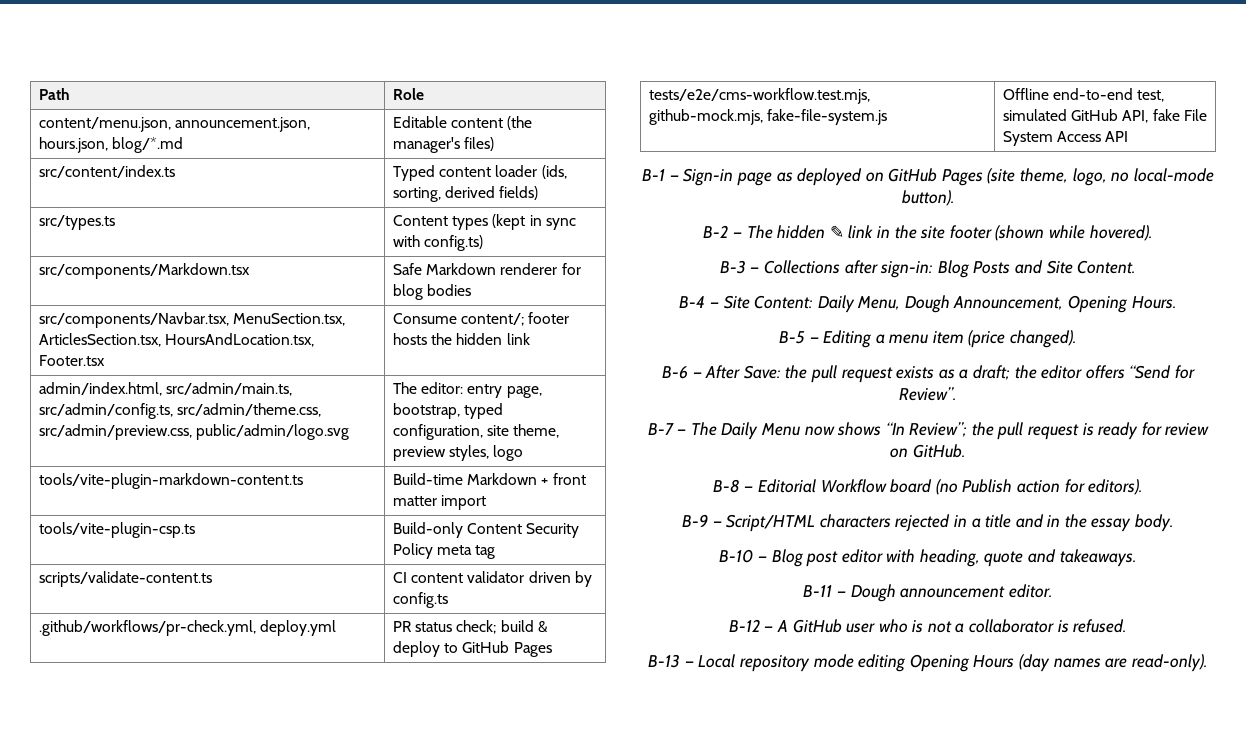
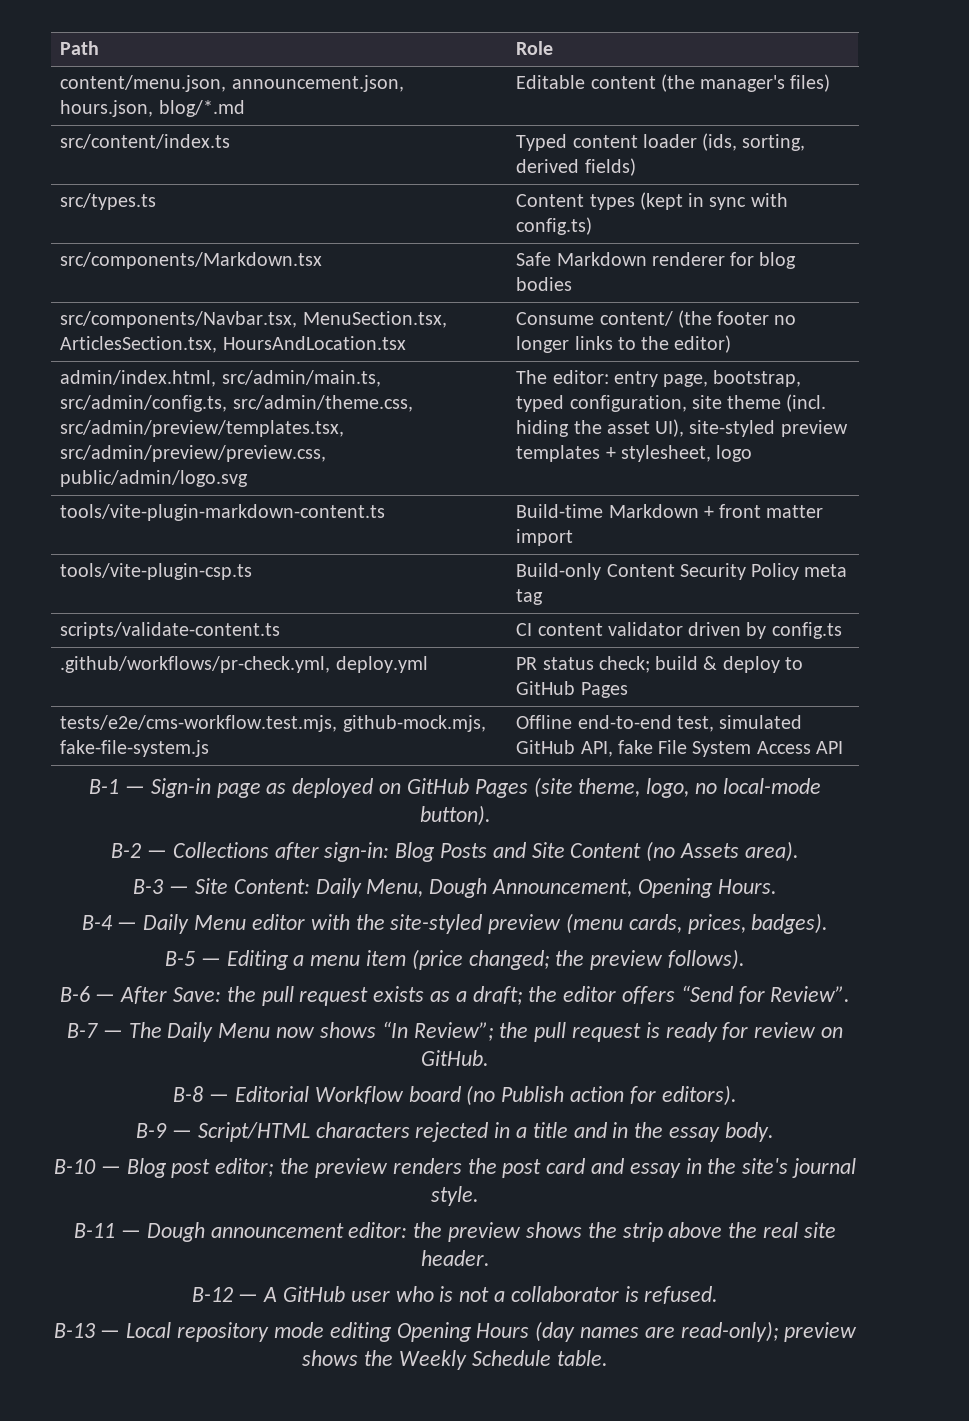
- src/components/Navbar.tsx, MenuSection.tsx, ArticlesSection.tsx, HoursAndLocation.tsx, Footer.tsx | Consume content/; footer hosts the hidden link
+ src/components/Navbar.tsx, MenuSection.tsx, ArticlesSection.tsx, HoursAndLocation.tsx | Consume content/ (the footer no longer links to the editor)
- admin/index.html, src/admin/main.ts, src/admin/config.ts, src/admin/theme.css, src/admin/preview.css, public/admin/logo.svg | The editor: entry page, bootstrap, typed configuration, site theme, preview styles, logo
+ admin/index.html, src/admin/main.ts, src/admin/config.ts, src/admin/theme.css, src/admin/preview/templates.tsx, src/admin/preview/preview.css, public/admin/logo.svg | The editor: entry page, bootstrap, typed configuration, site theme (incl. hiding the asset UI), site-styled preview templates + stylesheet, logo
- B-2 — The hidden ✎ link in the site footer (shown while hovered).
- B-3 — Collections after sign-in: Blog Posts and Site Content.
- B-4 — Site Content: Daily Menu, Dough Announcement, Opening Hours.
+ B-2 — Collections after sign-in: Blog Posts and Site Content (no Assets area).
+ B-3 — Site Content: Daily Menu, Dough Announcement, Opening Hours.
+ B-4 — Daily Menu editor with the site-styled preview (menu cards, prices, badges).
- B-5 — Editing a menu item (price changed).
+ B-5 — Editing a menu item (price changed; the preview follows).
- B-10 — Blog post editor with heading, quote and takeaways.
- B-11 — Dough announcement editor.
+ B-10 — Blog post editor; the preview renders the post card and essay in the site's journal style.
+ B-11 — Dough announcement editor: the preview shows the strip above the real site header.
- B-13 — Local repository mode editing Opening Hours (day names are read-only).
+ B-13 — Local repository mode editing Opening Hours (day names are read-only); preview shows the Weekly Schedule table.

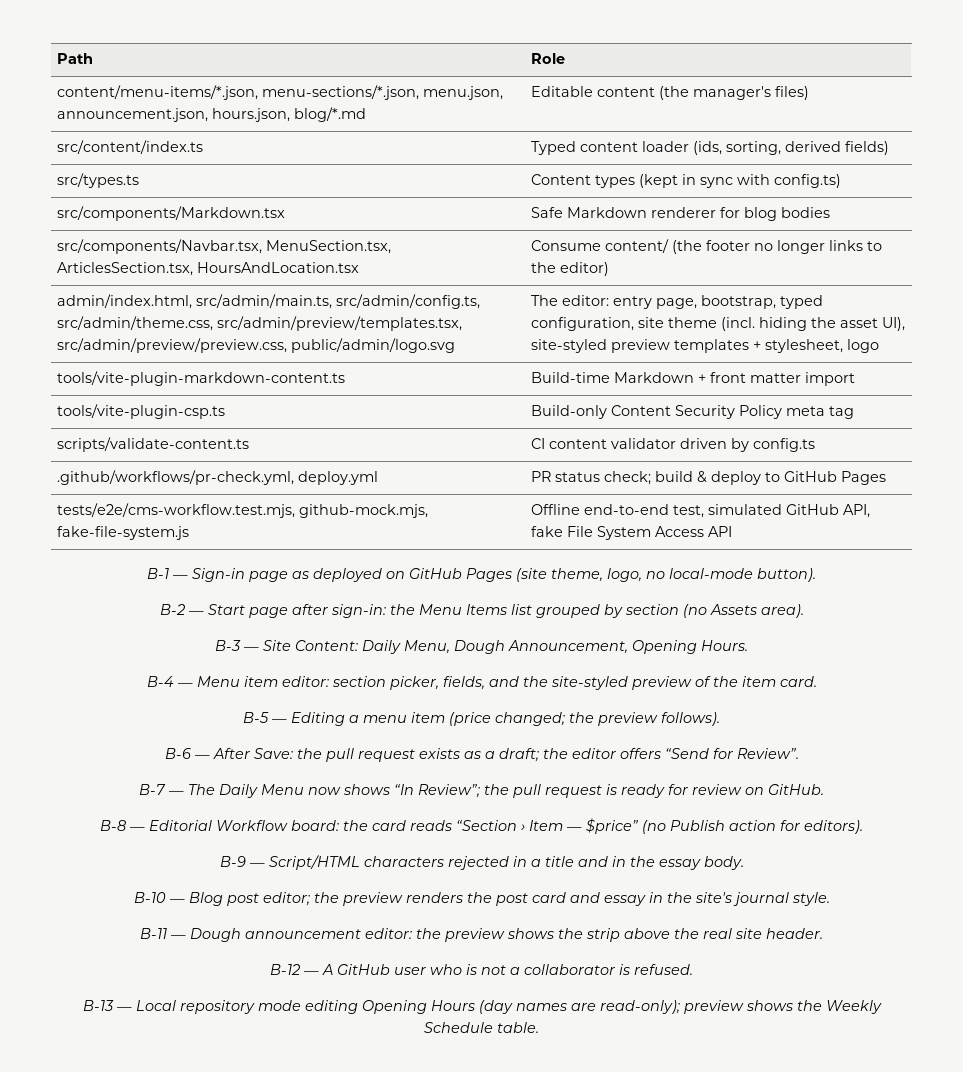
- content/menu.json, announcement.json, hours.json, blog/*.md | Editable content (the manager's files)
+ content/menu-items/*.json, menu-sections/*.json, menu.json, announcement.json, hours.json, blog/*.md | Editable content (the manager's files)
- B-2 — Collections after sign-in: Blog Posts and Site Content (no Assets area).
+ B-2 — Start page after sign-in: the Menu Items list grouped by section (no Assets area).
- B-4 — Daily Menu editor with the site-styled preview (menu cards, prices, badges).
+ B-4 — Menu item editor: section picker, fields, and the site-styled preview of the item card.
- B-8 — Editorial Workflow board (no Publish action for editors).
+ B-8 — Editorial Workflow board: the card reads “Section › Item — $price” (no Publish action for editors).

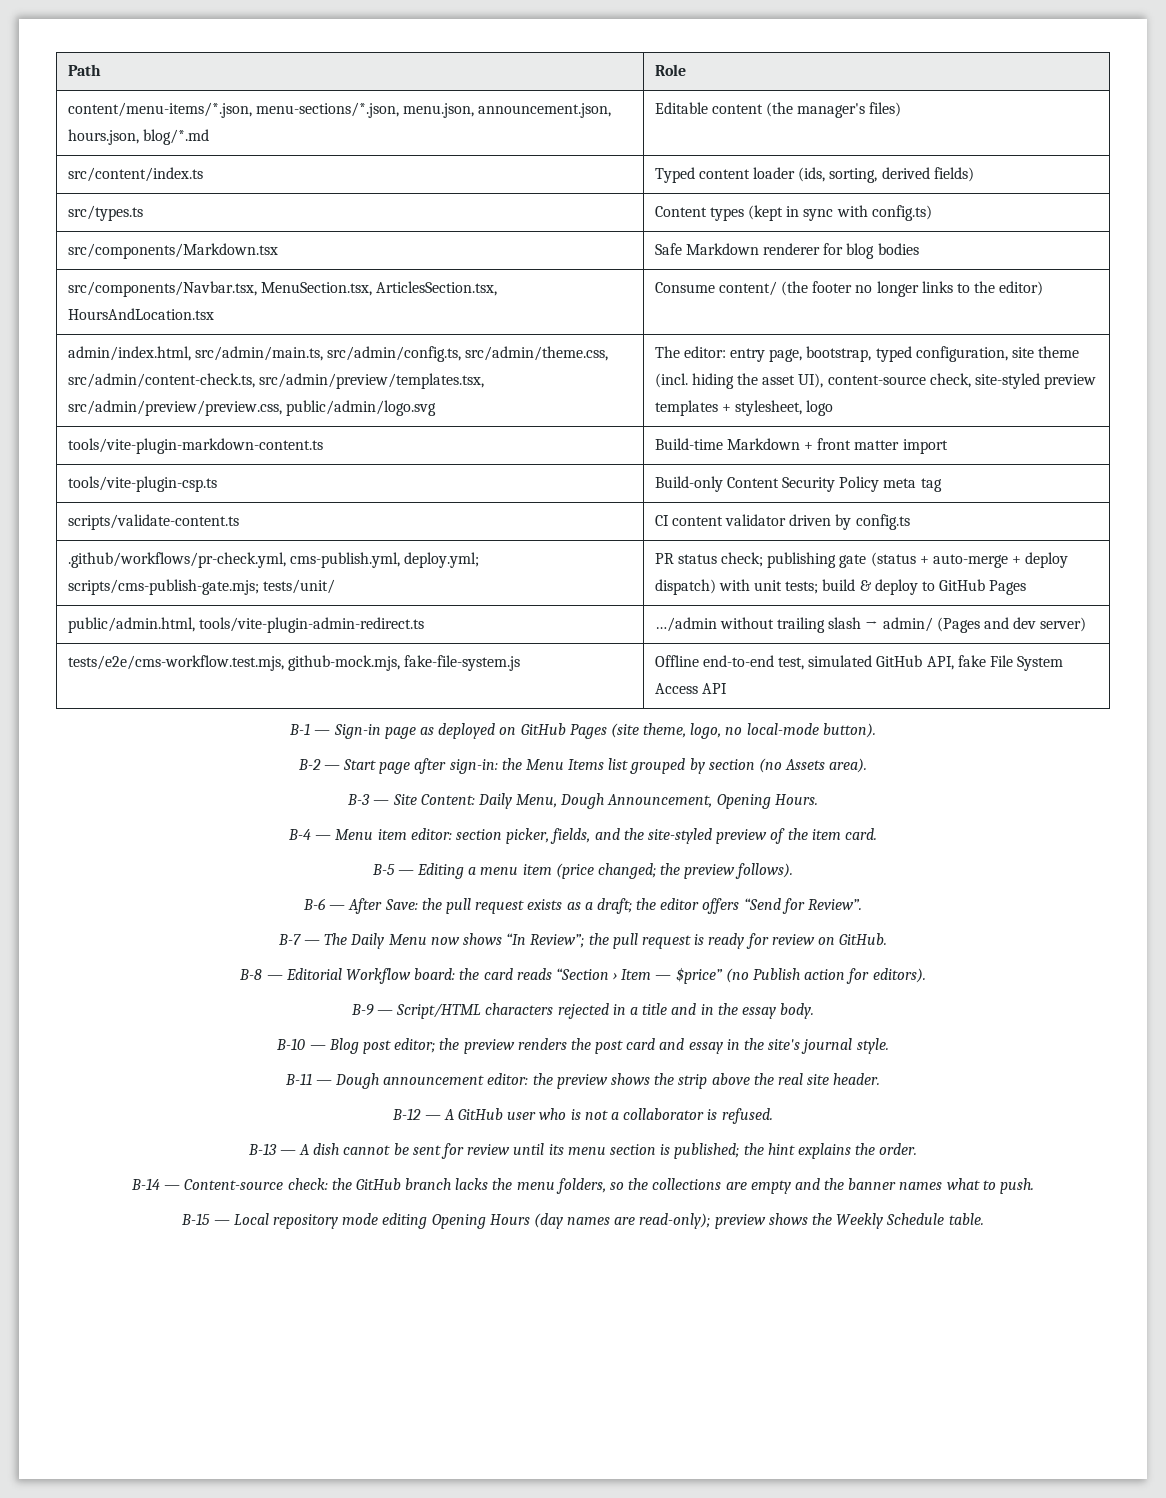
- admin/index.html, src/admin/main.ts, src/admin/config.ts, src/admin/theme.css, src/admin/preview/templates.tsx, src/admin/preview/preview.css, public/admin/logo.svg | The editor: entry page, bootstrap, typed configuration, site theme (incl. hiding the asset UI), site-styled preview templates + stylesheet, logo
+ admin/index.html, src/admin/main.ts, src/admin/config.ts, src/admin/theme.css, src/admin/content-check.ts, src/admin/preview/templates.tsx, src/admin/preview/preview.css, public/admin/logo.svg | The editor: entry page, bootstrap, typed configuration, site theme (incl. hiding the asset UI), content-source check, site-styled preview templates + stylesheet, logo
- .github/workflows/pr-check.yml, deploy.yml | PR status check; build & deploy to GitHub Pages
+ .github/workflows/pr-check.yml, cms-publish.yml, deploy.yml; scripts/cms-publish-gate.mjs; tests/unit/ | PR status check; publishing gate (status + auto-merge + deploy dispatch) with unit tests; build & deploy to GitHub Pages
+ public/admin.html, tools/vite-plugin-admin-redirect.ts | …/admin without trailing slash → admin/ (Pages and dev server)
- B-13 — Local repository mode editing Opening Hours (day names are read-only); preview shows the Weekly Schedule table.
+ B-13 — A dish cannot be sent for review until its menu section is published; the hint explains the order.
+ B-14 — Content-source check: the GitHub branch lacks the menu folders, so the collections are empty and the banner names what to push.
+ B-15 — Local repository mode editing Opening Hours (day names are read-only); preview shows the Weekly Schedule table.

